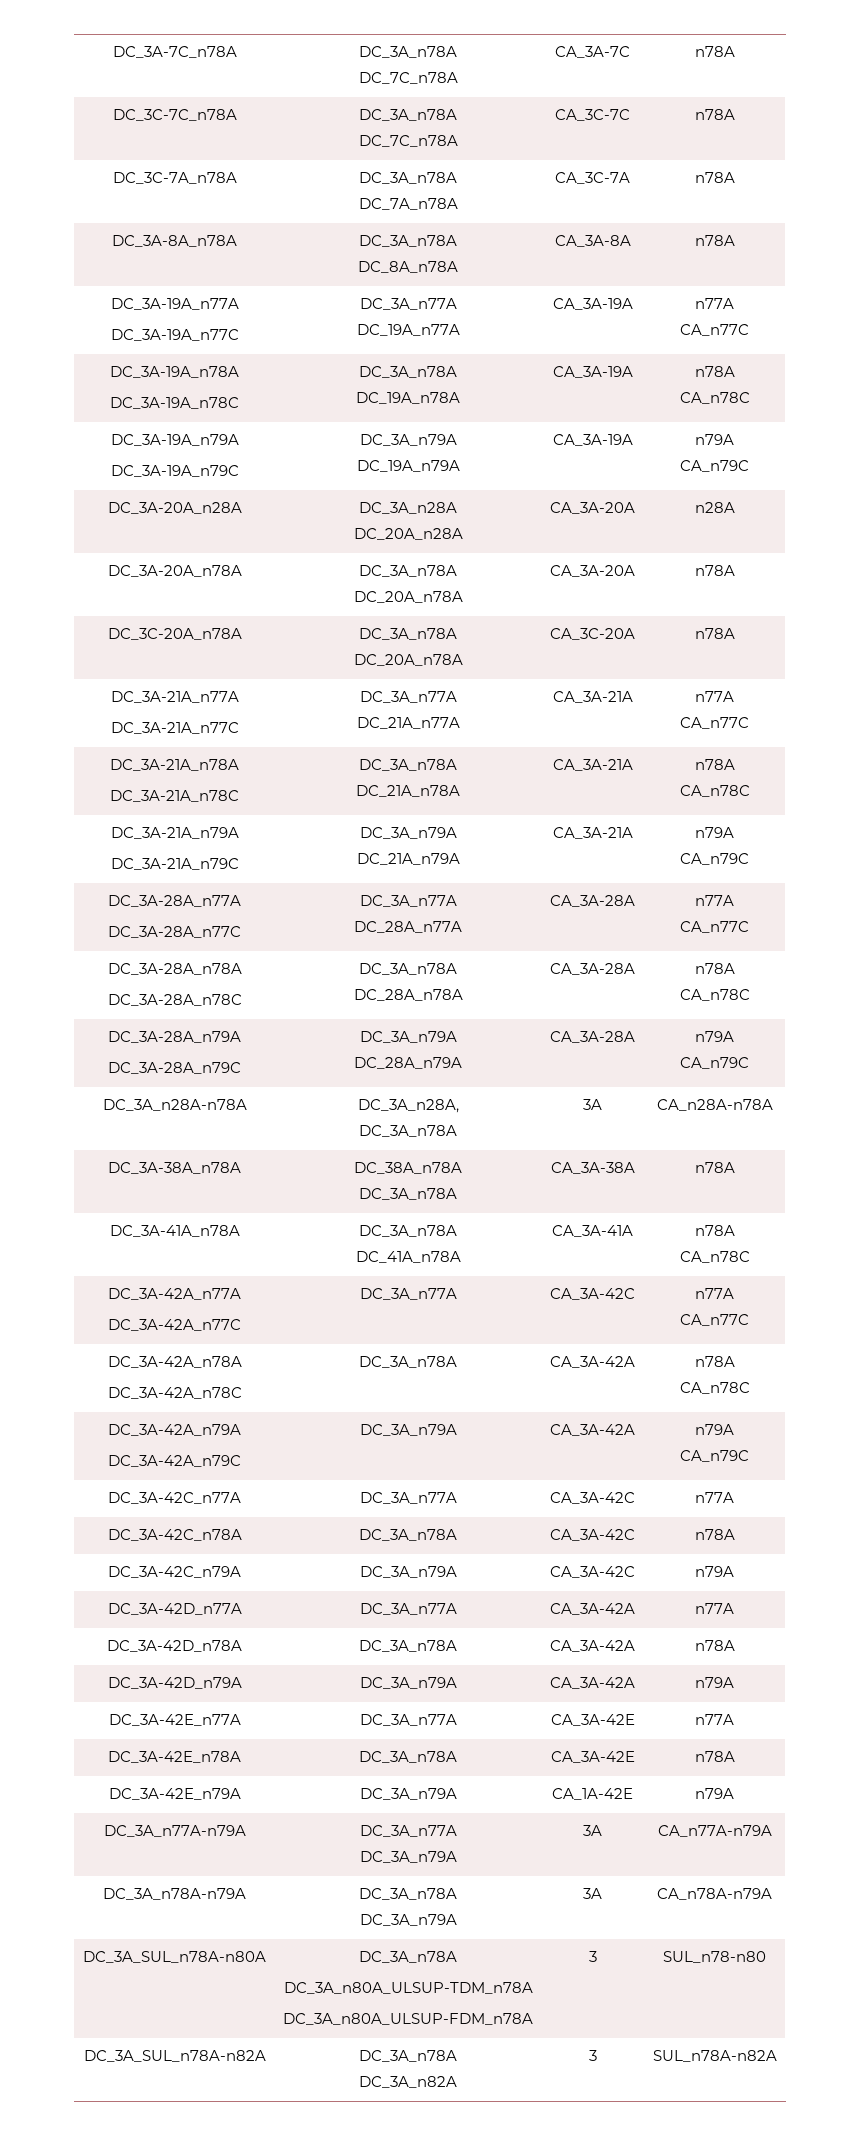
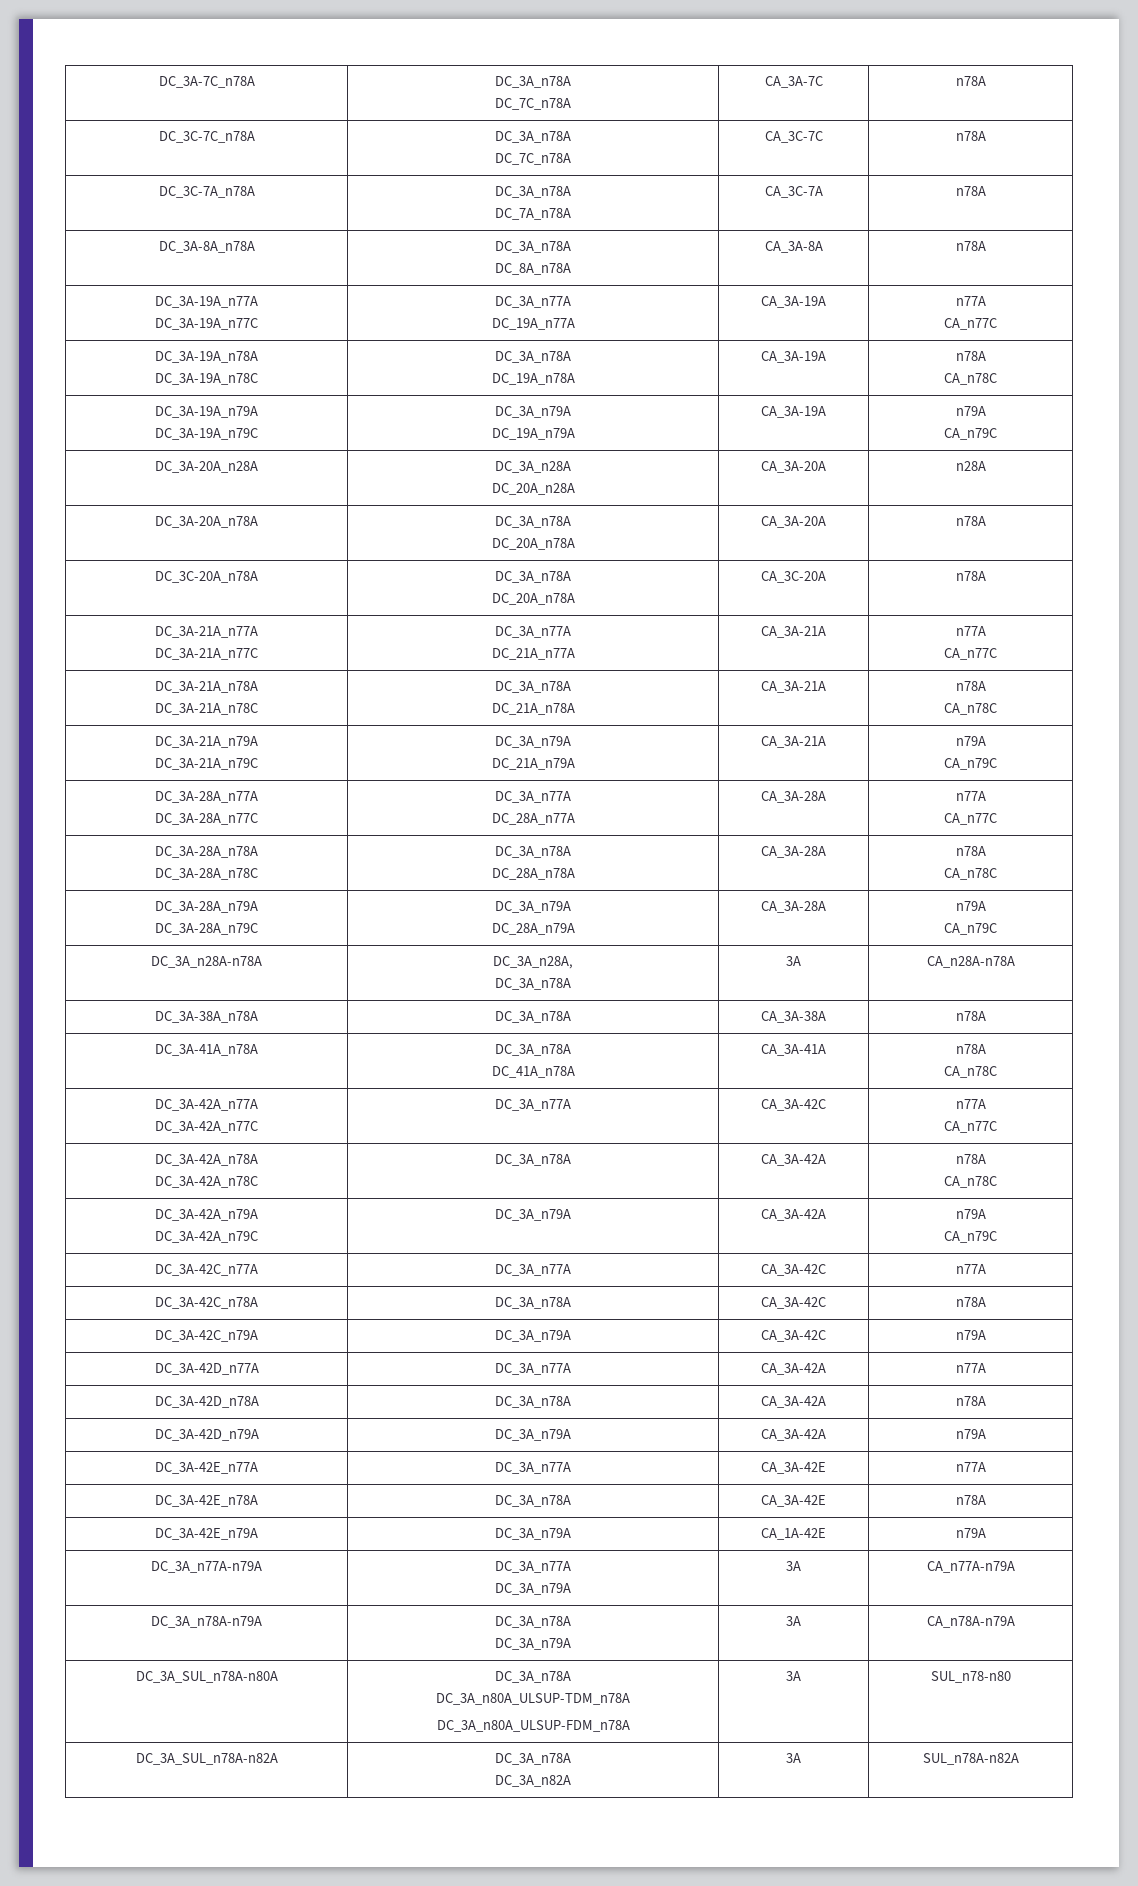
- DC_3A-38A_n78A | DC_38A_n78A
- DC_3A_n78A | CA_3A-38A | n78A
+ DC_3A-38A_n78A | DC_3A_n78A | CA_3A-38A | n78A
  DC_3A_SUL_n78A-n80A | DC_3A_n78A
  DC_3A_n80A_ULSUP-TDM_n78A
- DC_3A_n80A_ULSUP-FDM_n78A | 3 | SUL_n78-n80
+ DC_3A_n80A_ULSUP-FDM_n78A | 3A | SUL_n78-n80
  DC_3A_SUL_n78A-n82A | DC_3A_n78A
- DC_3A_n82A | 3 | SUL_n78A-n82A
+ DC_3A_n82A | 3A | SUL_n78A-n82A

